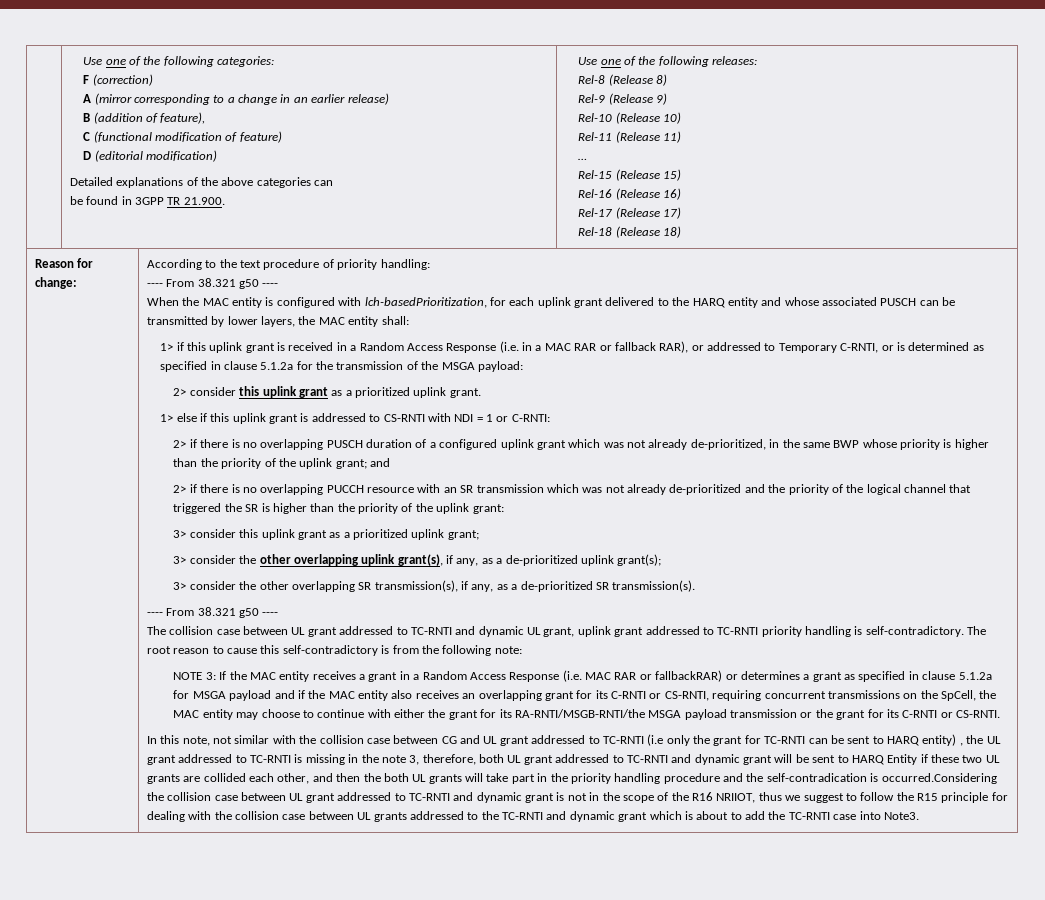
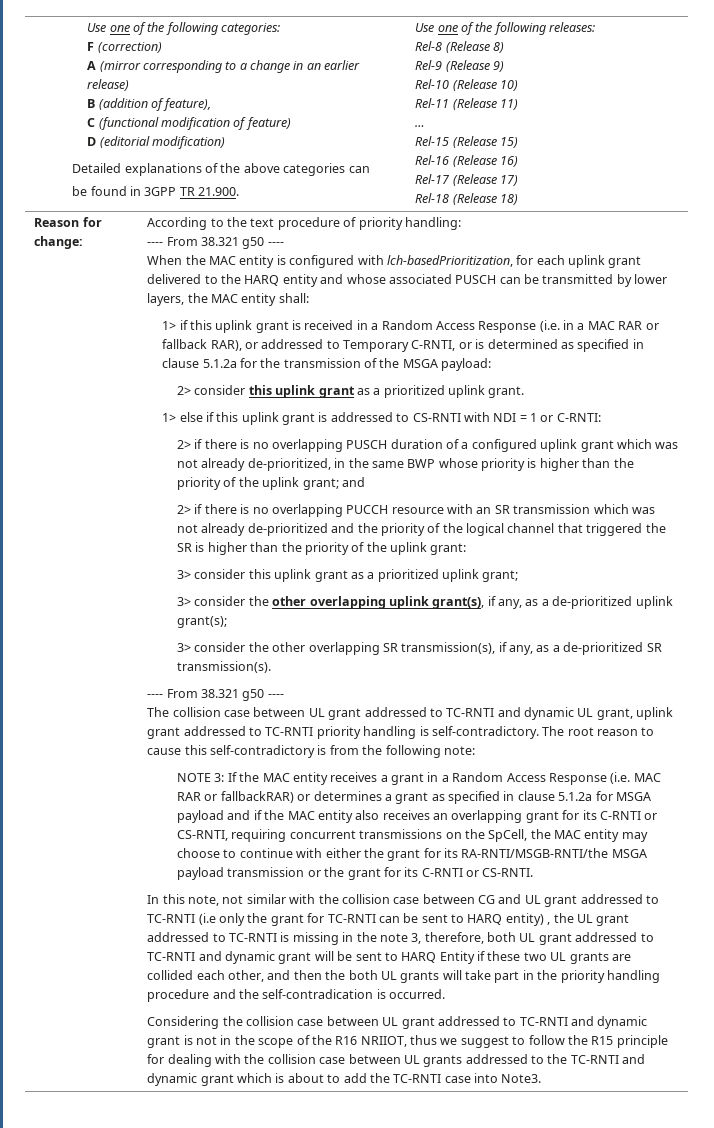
- In this note, not similar with the collision case between CG and UL grant addressed to TC-RNTI (i.e only the grant for TC-RNTI can be sent to HARQ entity) , the UL grant addressed to TC-RNTI is missing in the note 3, therefore, both UL grant addressed to TC-RNTI and dynamic grant will be sent to HARQ Entity if these two UL grants are collided each other, and then the both UL grants will take part in the priority handling procedure and the self-contradication is occurred.Considering the collision case between UL grant addressed to TC-RNTI and dynamic grant is not in the scope of the R16 NRIIOT, thus we suggest to follow the R15 principle for dealing with the collision case between UL grants addressed to the TC-RNTI and dynamic grant which is about to add the TC-RNTI case into Note3.
+ In this note, not similar with the collision case between CG and UL grant addressed to TC-RNTI (i.e only the grant for TC-RNTI can be sent to HARQ entity) , the UL grant addressed to TC-RNTI is missing in the note 3, therefore, both UL grant addressed to TC-RNTI and dynamic grant will be sent to HARQ Entity if these two UL grants are collided each other, and then the both UL grants will take part in the priority handling procedure and the self-contradication is occurred.
+ Considering the collision case between UL grant addressed to TC-RNTI and dynamic grant is not in the scope of the R16 NRIIOT, thus we suggest to follow the R15 principle for dealing with the collision case between UL grants addressed to the TC-RNTI and dynamic grant which is about to add the TC-RNTI case into Note3.

